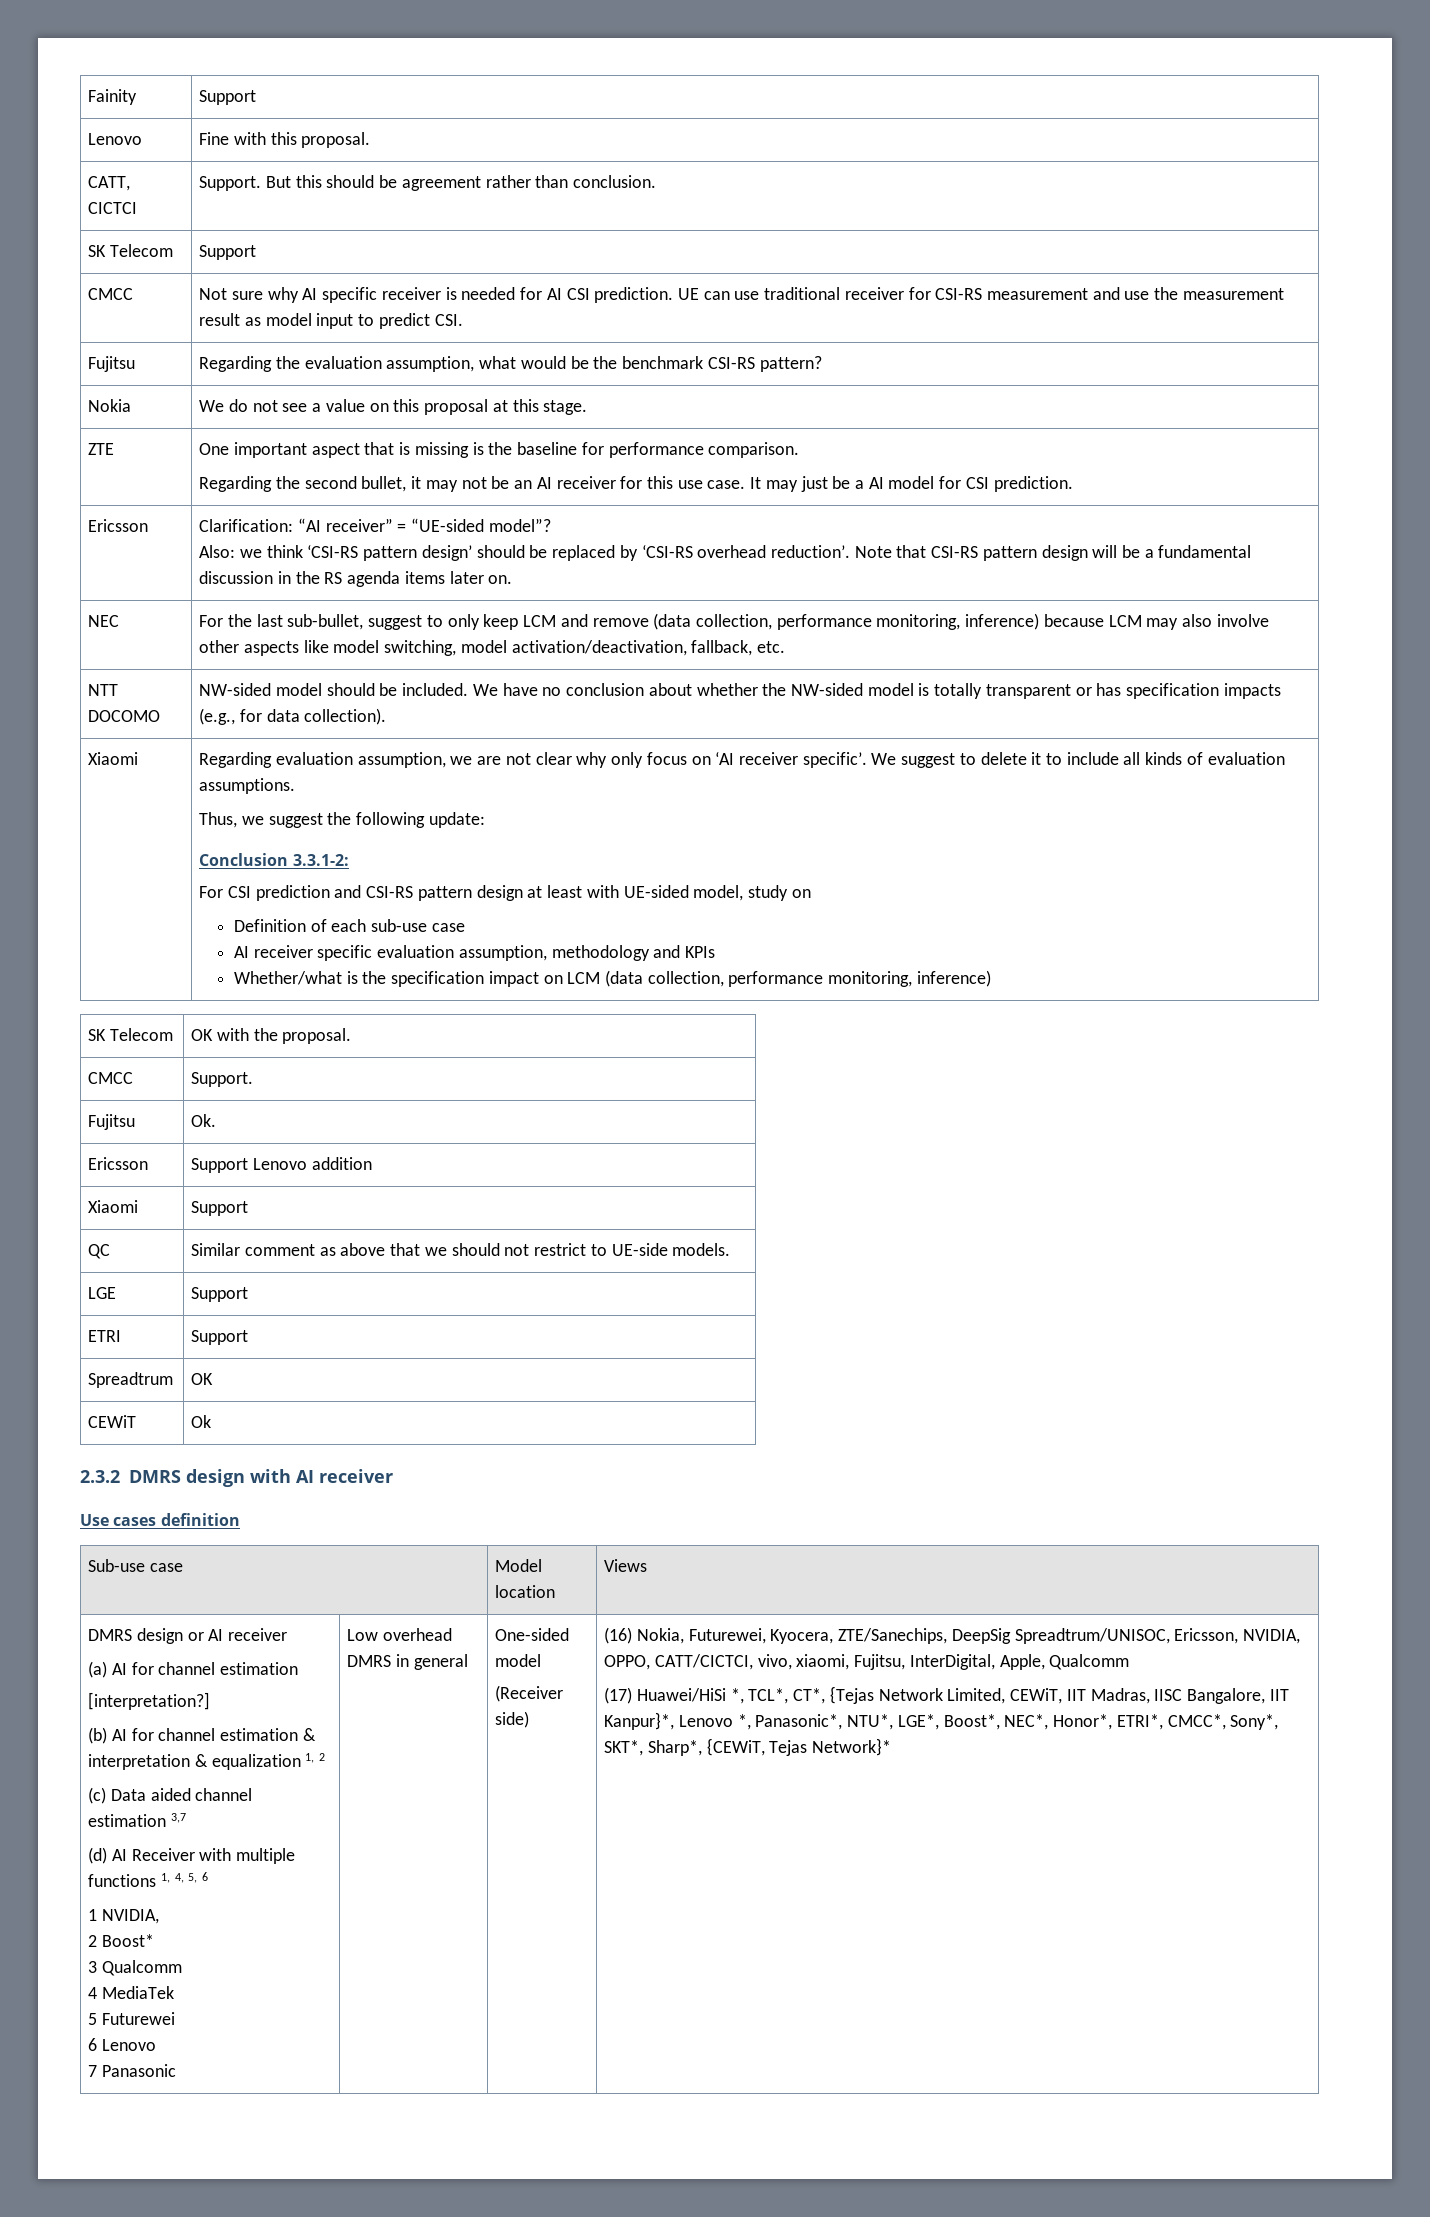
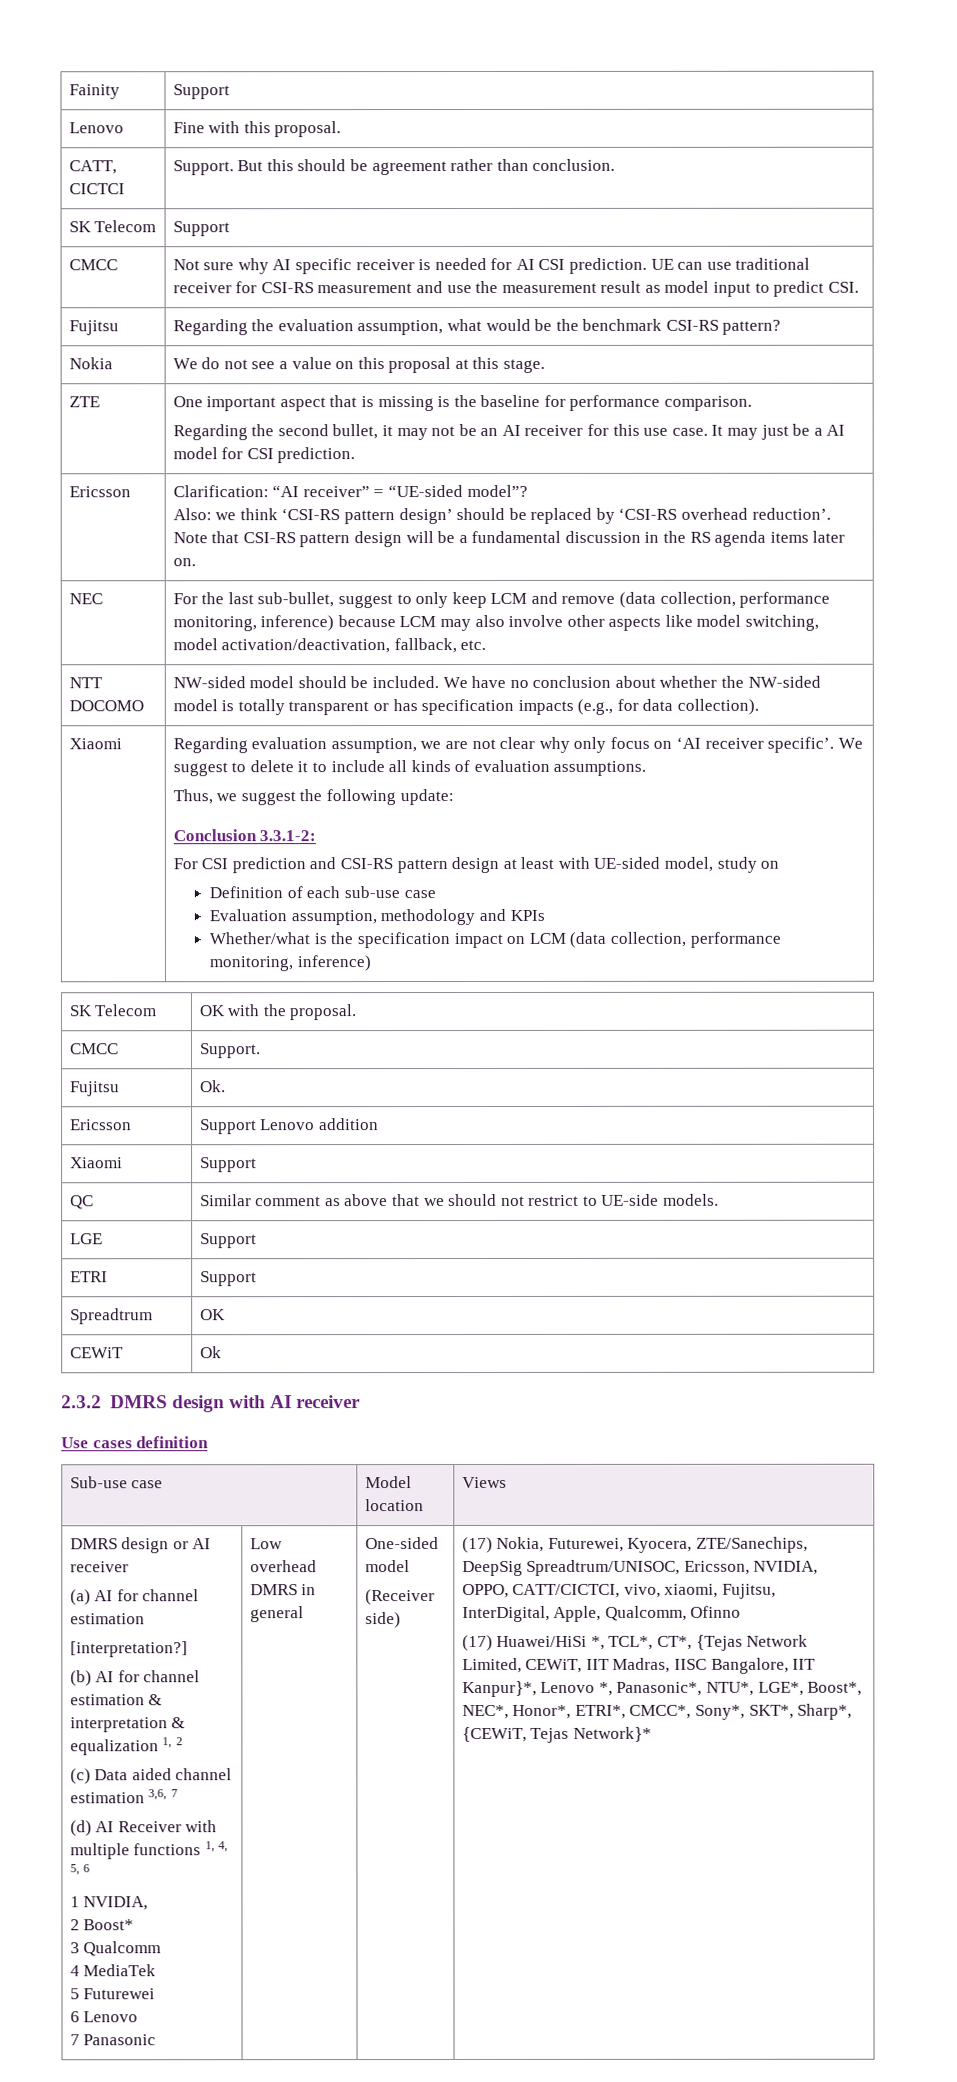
- AI receiver specific evaluation assumption, methodology and KPIs
+ Evaluation assumption, methodology and KPIs
- (c) Data aided channel estimation 3,7
+ (c) Data aided channel estimation 3,6, 7
- (16) Nokia, Futurewei, Kyocera, ZTE/Sanechips, DeepSig Spreadtrum/UNISOC, Ericsson, NVIDIA, OPPO, CATT/CICTCI, vivo, xiaomi, Fujitsu, InterDigital, Apple, Qualcomm
+ (17) Nokia, Futurewei, Kyocera, ZTE/Sanechips, DeepSig Spreadtrum/UNISOC, Ericsson, NVIDIA, OPPO, CATT/CICTCI, vivo, xiaomi, Fujitsu, InterDigital, Apple, Qualcomm, Ofinno

